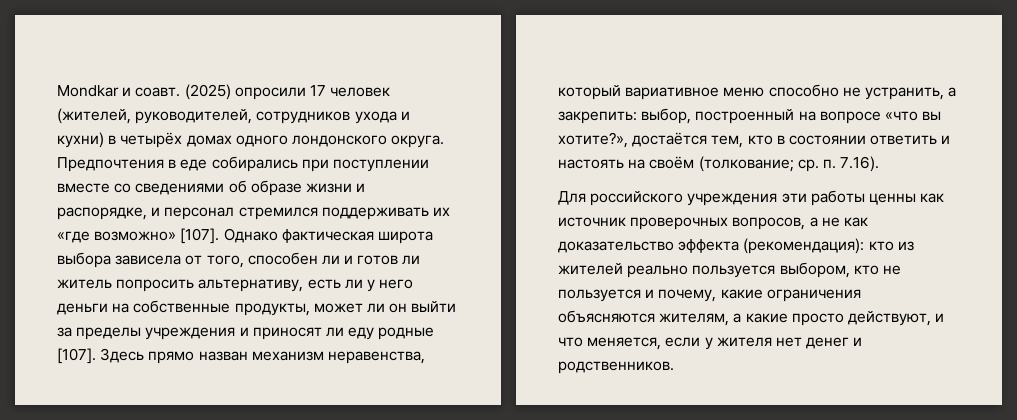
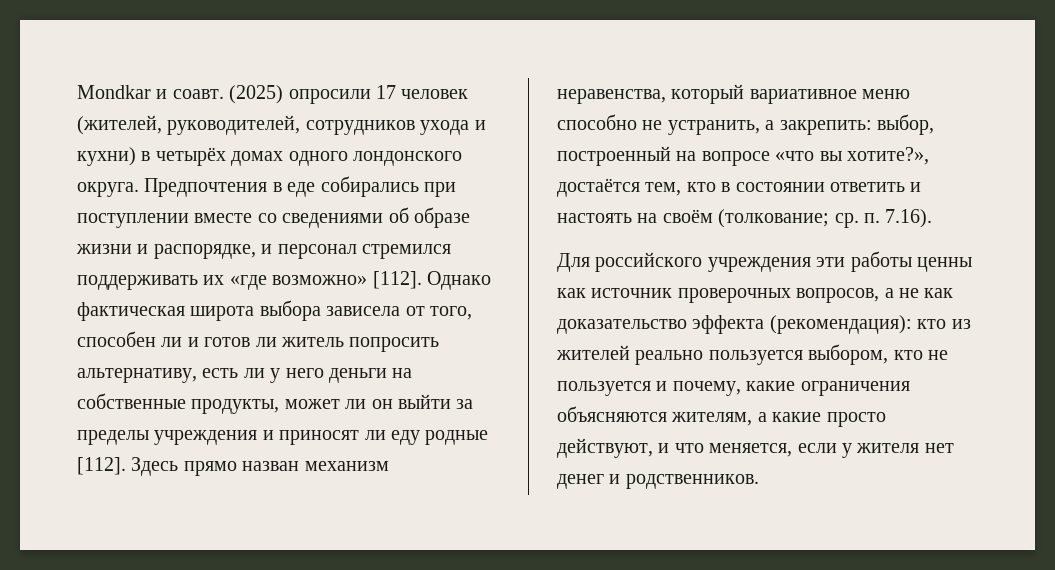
- Предпочтения в еде собирались при поступлении вместе со сведениями об образе жизни и распорядке, и персонал стремился поддерживать их «где возможно» [107].
+ Предпочтения в еде собирались при поступлении вместе со сведениями об образе жизни и распорядке, и персонал стремился поддерживать их «где возможно» [112].
- Однако фактическая широта выбора зависела от того, способен ли и готов ли житель попросить альтернативу, есть ли у него деньги на собственные продукты, может ли он выйти за пределы учреждения и приносят ли еду родные [107].
+ Однако фактическая широта выбора зависела от того, способен ли и готов ли житель попросить альтернативу, есть ли у него деньги на собственные продукты, может ли он выйти за пределы учреждения и приносят ли еду родные [112].

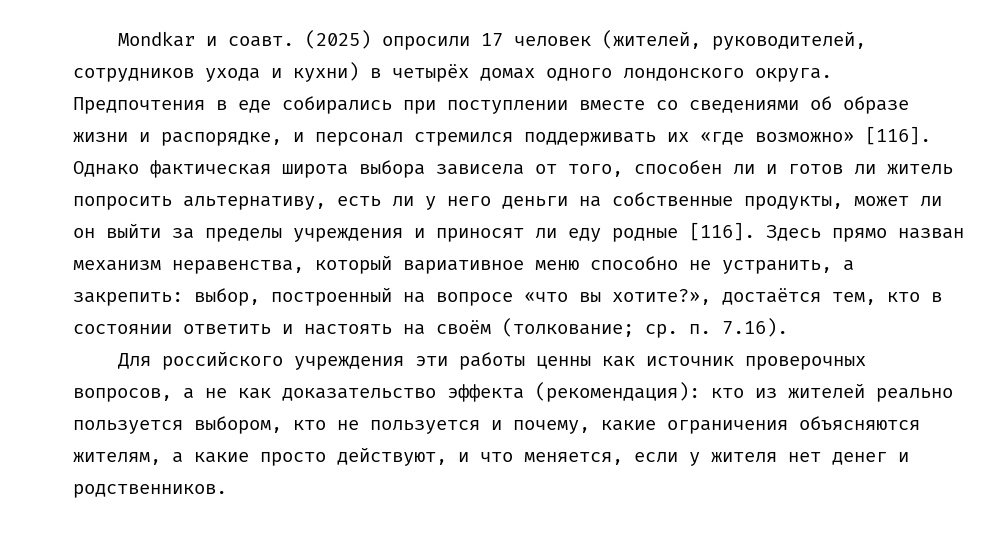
- Предпочтения в еде собирались при поступлении вместе со сведениями об образе жизни и распорядке, и персонал стремился поддерживать их «где возможно» [112].
+ Предпочтения в еде собирались при поступлении вместе со сведениями об образе жизни и распорядке, и персонал стремился поддерживать их «где возможно» [116].
- Однако фактическая широта выбора зависела от того, способен ли и готов ли житель попросить альтернативу, есть ли у него деньги на собственные продукты, может ли он выйти за пределы учреждения и приносят ли еду родные [112].
+ Однако фактическая широта выбора зависела от того, способен ли и готов ли житель попросить альтернативу, есть ли у него деньги на собственные продукты, может ли он выйти за пределы учреждения и приносят ли еду родные [116].

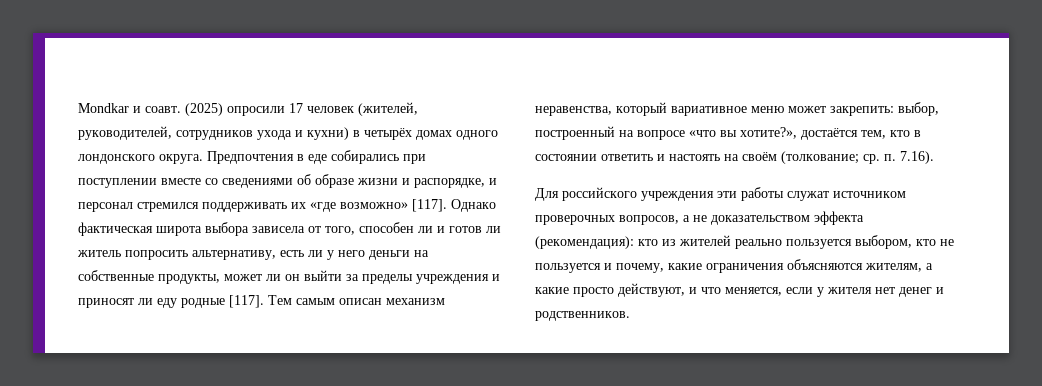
- Предпочтения в еде собирались при поступлении вместе со сведениями об образе жизни и распорядке, и персонал стремился поддерживать их «где возможно» [116].
+ Предпочтения в еде собирались при поступлении вместе со сведениями об образе жизни и распорядке, и персонал стремился поддерживать их «где возможно» [117].
- Однако фактическая широта выбора зависела от того, способен ли и готов ли житель попросить альтернативу, есть ли у него деньги на собственные продукты, может ли он выйти за пределы учреждения и приносят ли еду родные [116]. Здесь прямо назван механизм неравенства, который вариативное меню способно не устранить, а закрепить:
+ Однако фактическая широта выбора зависела от того, способен ли и готов ли житель попросить альтернативу, есть ли у него деньги на собственные продукты, может ли он выйти за пределы учреждения и приносят ли еду родные [117]. Тем самым описан механизм неравенства, который вариативное меню может закрепить:
- Для российского учреждения эти работы ценны как источник проверочных вопросов, а не как доказательство эффекта (рекомендация): кто из жителей реально пользуется выбором, кто не пользуется и почему, какие ограничения объясняются жителям, а какие просто действуют, и что меняется, если у жителя нет денег и родственников.
+ Для российского учреждения эти работы служат источником проверочных вопросов, а не доказательством эффекта (рекомендация): кто из жителей реально пользуется выбором, кто не пользуется и почему, какие ограничения объясняются жителям, а какие просто действуют, и что меняется, если у жителя нет денег и родственников.

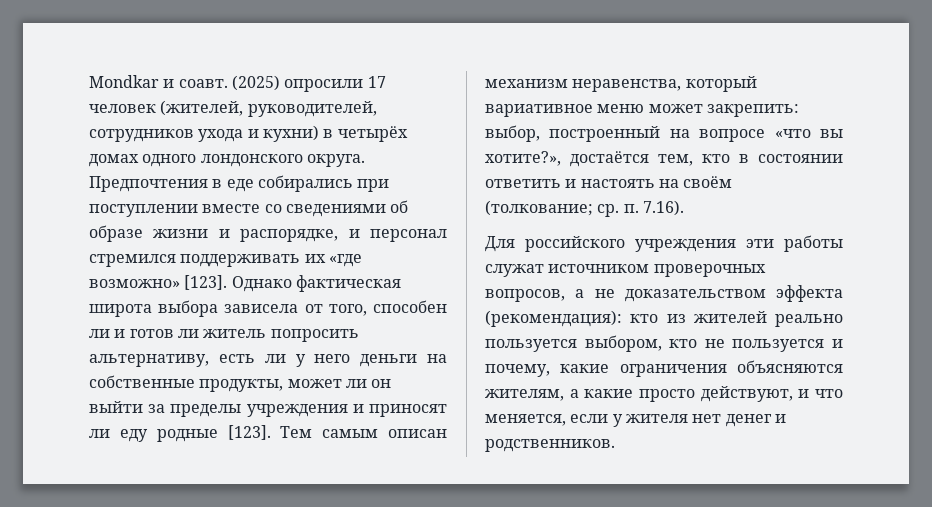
- Предпочтения в еде собирались при поступлении вместе со сведениями об образе жизни и распорядке, и персонал стремился поддерживать их «где возможно» [117].
+ Предпочтения в еде собирались при поступлении вместе со сведениями об образе жизни и распорядке, и персонал стремился поддерживать их «где возможно» [123].
- Однако фактическая широта выбора зависела от того, способен ли и готов ли житель попросить альтернативу, есть ли у него деньги на собственные продукты, может ли он выйти за пределы учреждения и приносят ли еду родные [117].
+ Однако фактическая широта выбора зависела от того, способен ли и готов ли житель попросить альтернативу, есть ли у него деньги на собственные продукты, может ли он выйти за пределы учреждения и приносят ли еду родные [123].

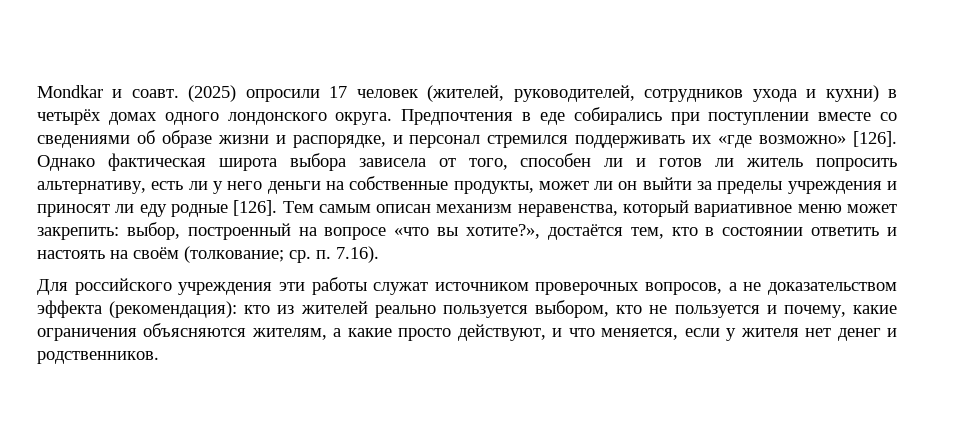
- Предпочтения в еде собирались при поступлении вместе со сведениями об образе жизни и распорядке, и персонал стремился поддерживать их «где возможно» [123].
+ Предпочтения в еде собирались при поступлении вместе со сведениями об образе жизни и распорядке, и персонал стремился поддерживать их «где возможно» [126].
- Однако фактическая широта выбора зависела от того, способен ли и готов ли житель попросить альтернативу, есть ли у него деньги на собственные продукты, может ли он выйти за пределы учреждения и приносят ли еду родные [123].
+ Однако фактическая широта выбора зависела от того, способен ли и готов ли житель попросить альтернативу, есть ли у него деньги на собственные продукты, может ли он выйти за пределы учреждения и приносят ли еду родные [126].

